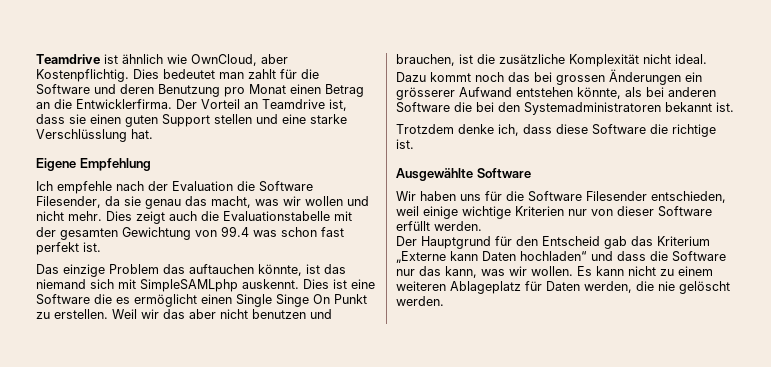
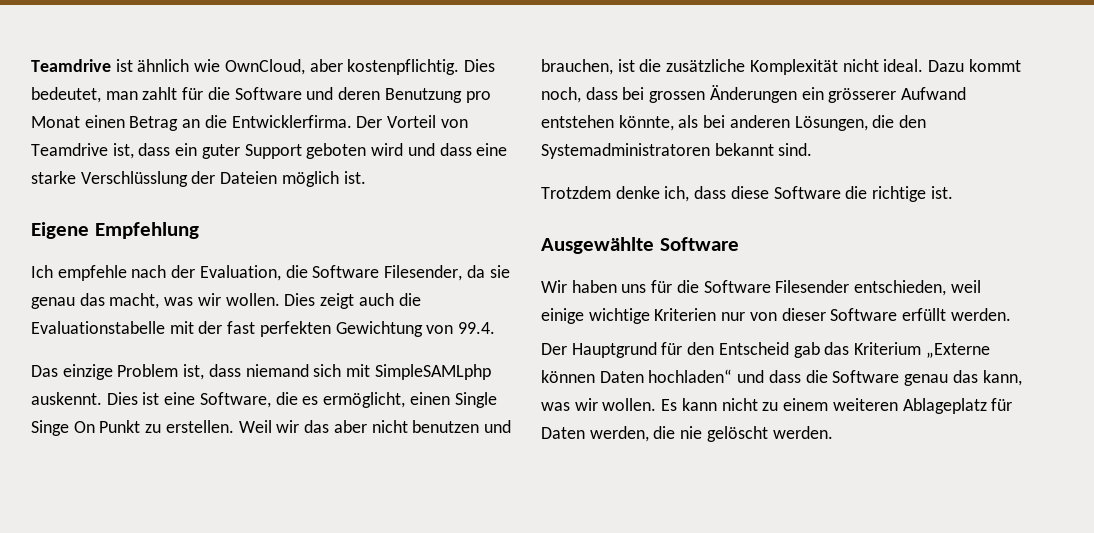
- Teamdrive ist ähnlich wie OwnCloud, aber Kostenpflichtig. Dies bedeutet man zahlt für die Software und deren Benutzung pro Monat einen Betrag an die Entwicklerfirma.
+ Teamdrive ist ähnlich wie OwnCloud, aber kostenpflichtig. Dies bedeutet, man zahlt für die Software und deren Benutzung pro Monat einen Betrag an die Entwicklerfirma.
- Der Vorteil an Teamdrive ist, dass sie einen guten Support stellen und eine starke Verschlüsslung hat.
+ Der Vorteil von Teamdrive ist, dass ein guter Support geboten wird und dass eine starke Verschlüsslung der Dateien möglich ist.
- Ich empfehle nach der Evaluation die Software Filesender, da sie genau das macht, was wir wollen und nicht mehr.
+ Ich empfehle nach der Evaluation, die Software Filesender, da sie genau das macht, was wir wollen.
- Dies zeigt auch die Evaluationstabelle mit der gesamten Gewichtung von 99.4 was schon fast perfekt ist.
- Das einzige Problem das auftauchen könnte, ist das niemand sich mit SimpleSAMLphp auskennt.
+ Dies zeigt auch die Evaluationstabelle mit der fast perfekten Gewichtung von 99.4.
+ Das einzige Problem ist, dass niemand sich mit SimpleSAMLphp auskennt.
- Dies ist eine Software die es ermöglicht einen Single Singe On Punkt zu erstellen.
+ Dies ist eine Software, die es ermöglicht, einen Single Singe On Punkt zu erstellen.
- Dazu kommt noch das bei grossen Änderungen ein grösserer Aufwand entstehen könnte, als bei anderen Software die bei den Systemadministratoren bekannt ist.
+ Dazu kommt noch, dass bei grossen Änderungen ein grösserer Aufwand entstehen könnte, als bei anderen Lösungen, die den Systemadministratoren bekannt sind.
- Der Hauptgrund für den Entscheid gab das Kriterium „Externe kann Daten hochladen“ und dass die Software nur das kann, was wir wollen.
+ Der Hauptgrund für den Entscheid gab das Kriterium „Externe können Daten hochladen“ und dass die Software genau das kann, was wir wollen.

